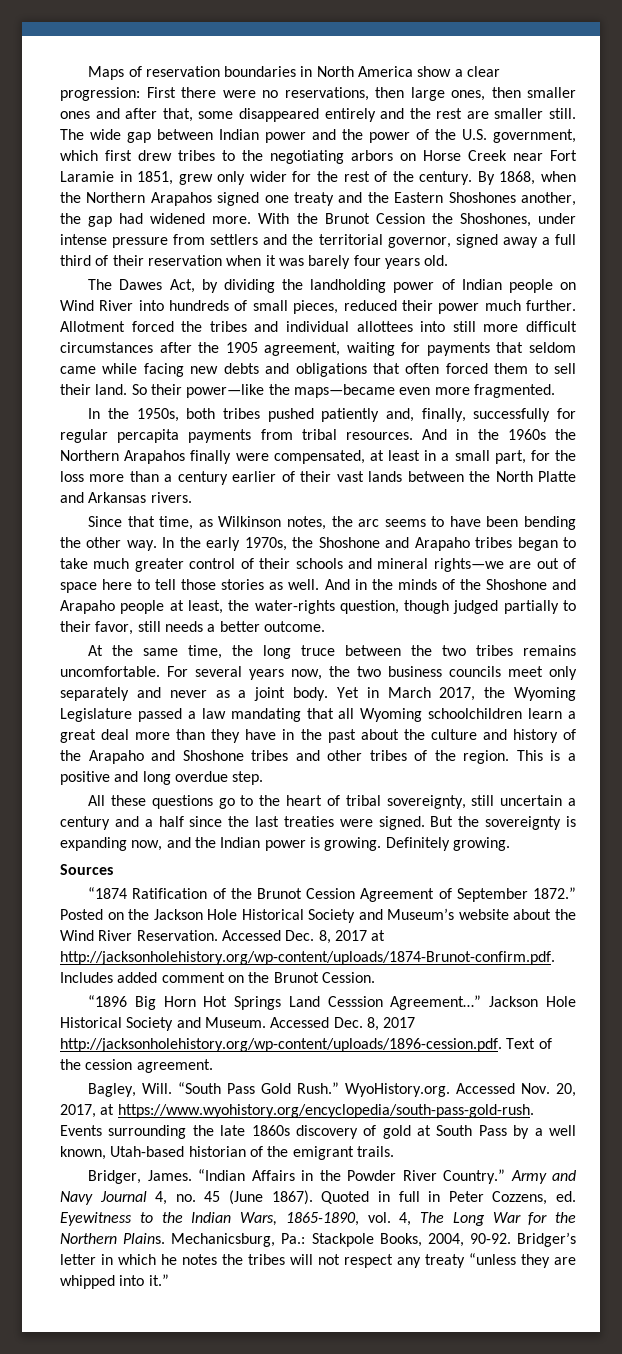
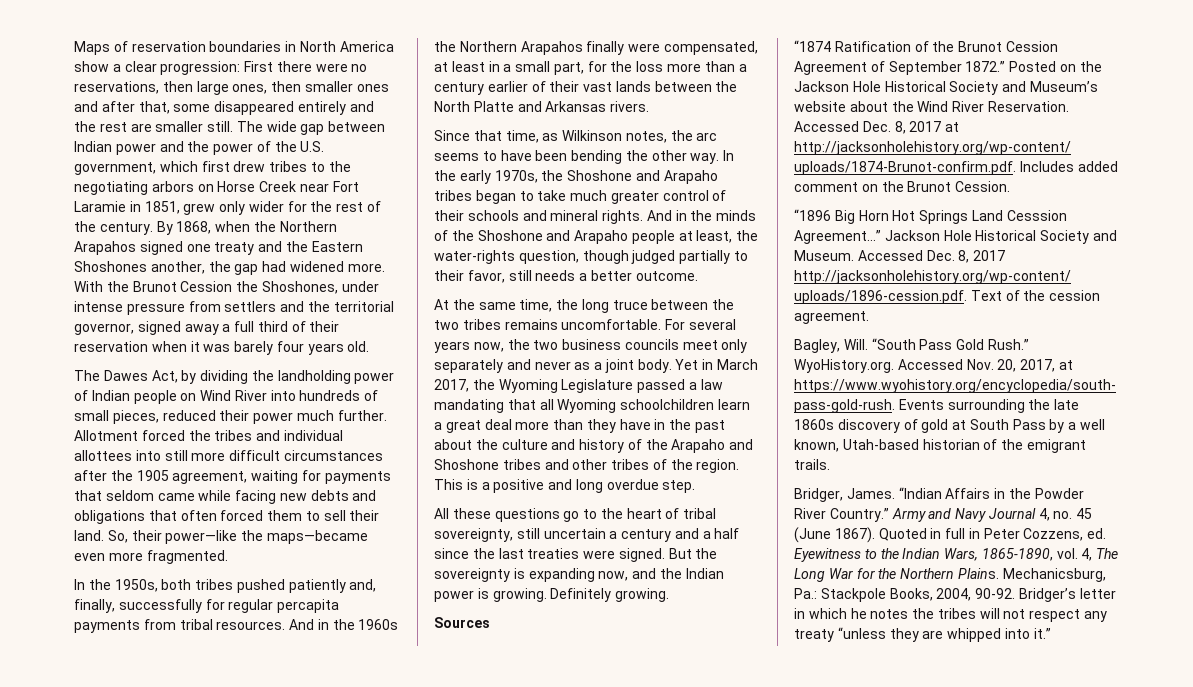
- So their power—like the maps—became even more fragmented.
+ So, their power—like the maps—became even more fragmented.
- In the early 1970s, the Shoshone and Arapaho tribes began to take much greater control of their schools and mineral rights—we are out of space here to tell those stories as well.
+ In the early 1970s, the Shoshone and Arapaho tribes began to take much greater control of their schools and mineral rights.

